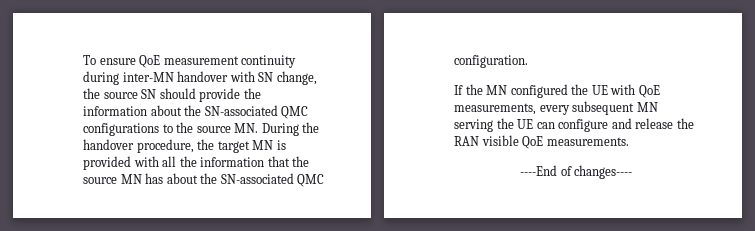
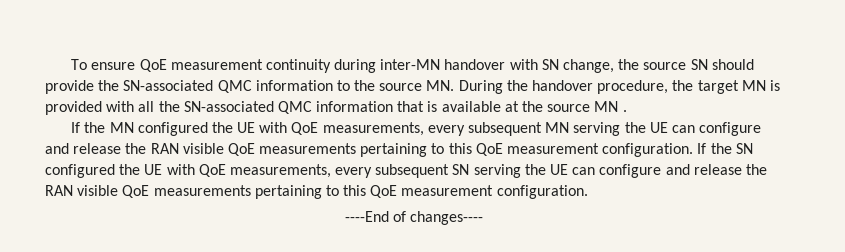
- To ensure QoE measurement continuity during inter-MN handover with SN change, the source SN should provide the information about the SN-associated QMC configurations to the source MN. During the handover procedure, the target MN is provided with all the information that the source MN has about the SN-associated QMC configuration.
+ To ensure QoE measurement continuity during inter-MN handover with SN change, the source SN should provide the SN-associated QMC information to the source MN. During the handover procedure, the target MN is provided with all the SN-associated QMC information that is available at the source MN .
- If the MN configured the UE with QoE measurements, every subsequent MN serving the UE can configure and release the RAN visible QoE measurements.
+ If the MN configured the UE with QoE measurements, every subsequent MN serving the UE can configure and release the RAN visible QoE measurements pertaining to this QoE measurement configuration. If the SN configured the UE with QoE measurements, every subsequent SN serving the UE can configure and release the RAN visible QoE measurements pertaining to this QoE measurement configuration.

